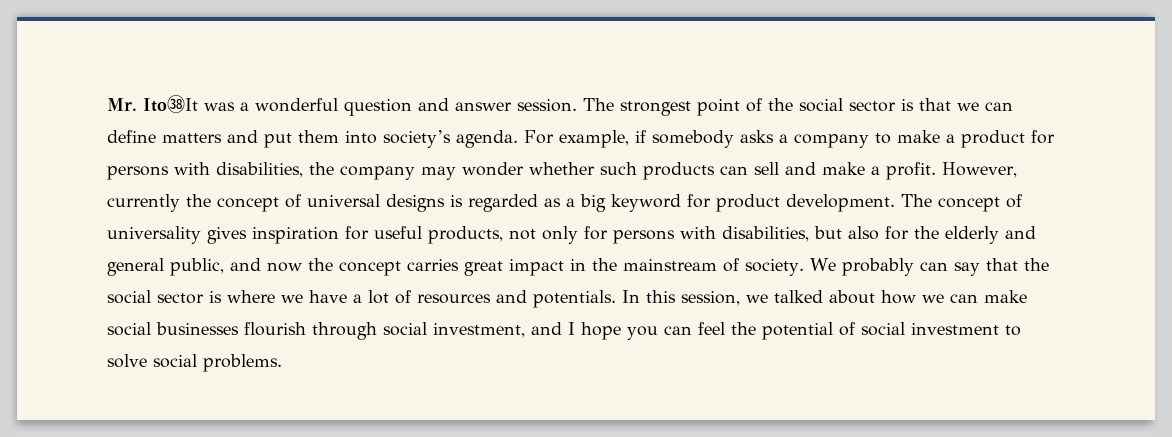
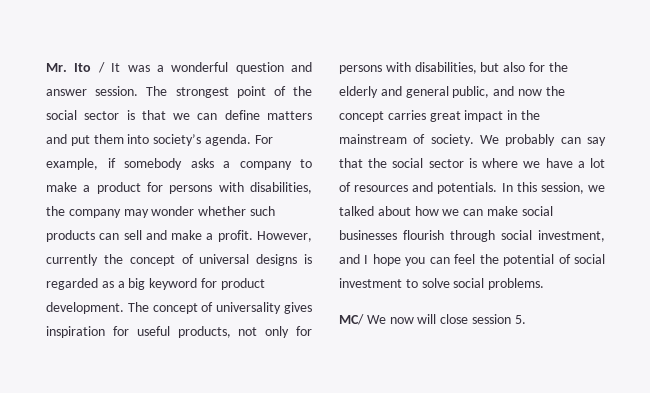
- Mr. Ito㊳It was a wonderful question and answer session.
+ Mr. Ito / It was a wonderful question and answer session.
+ MC/ We now will close session 5.

